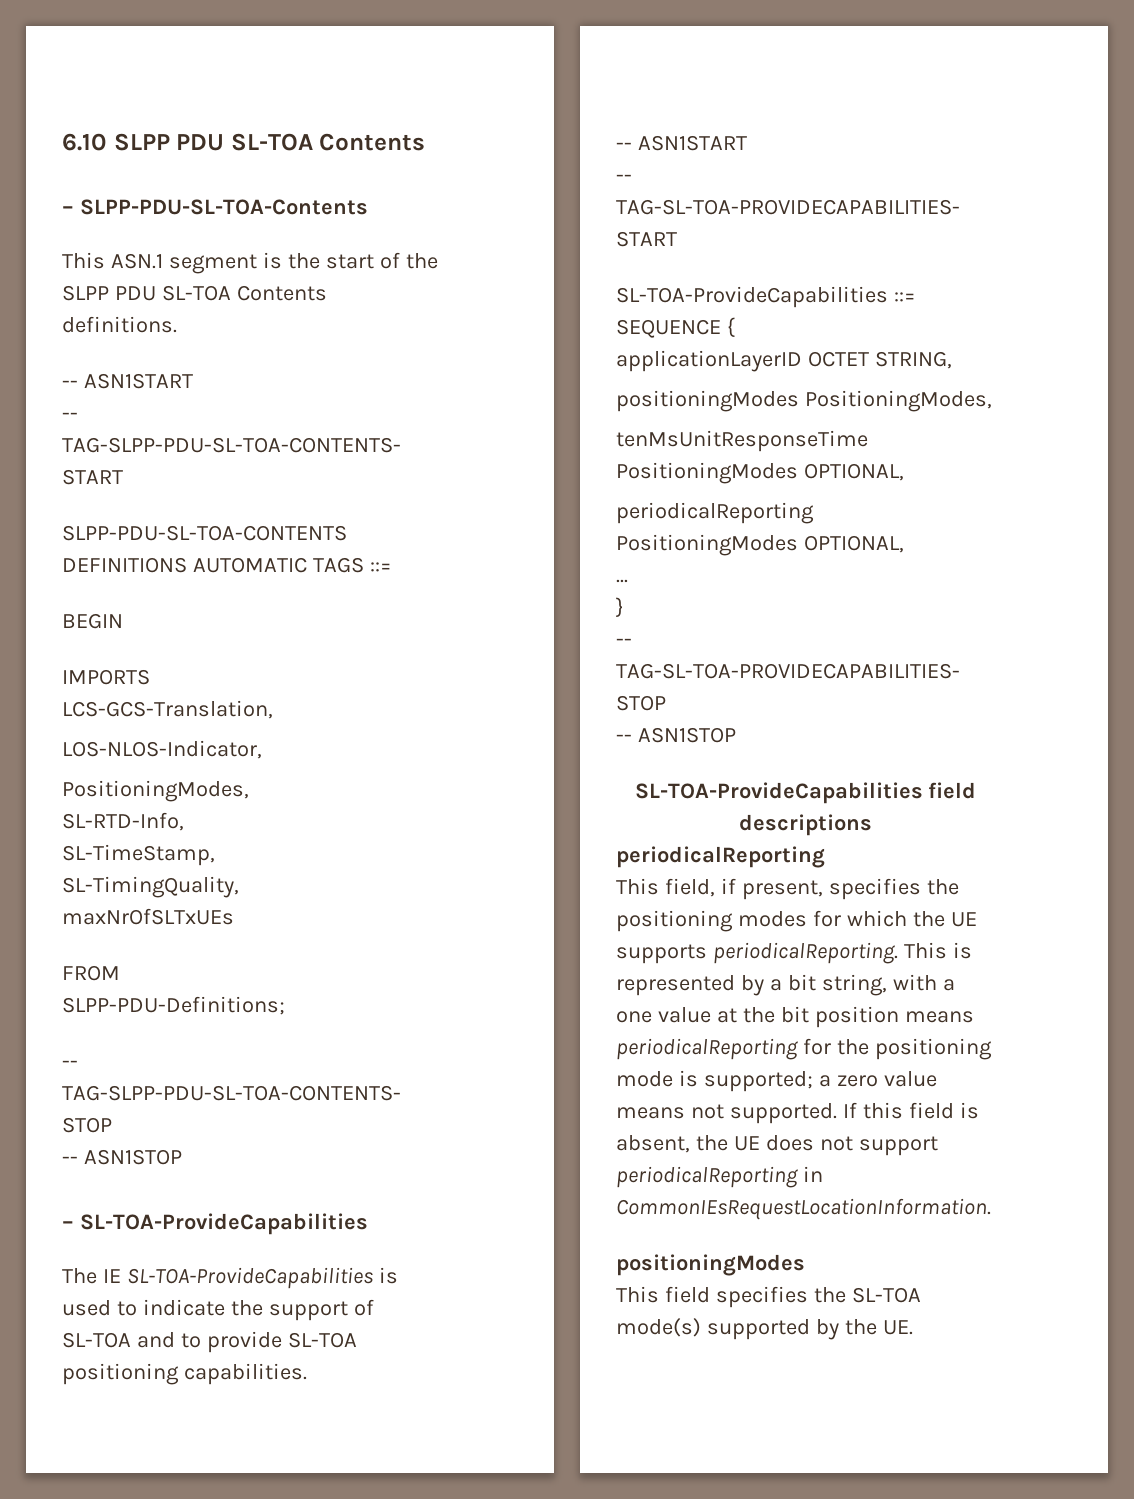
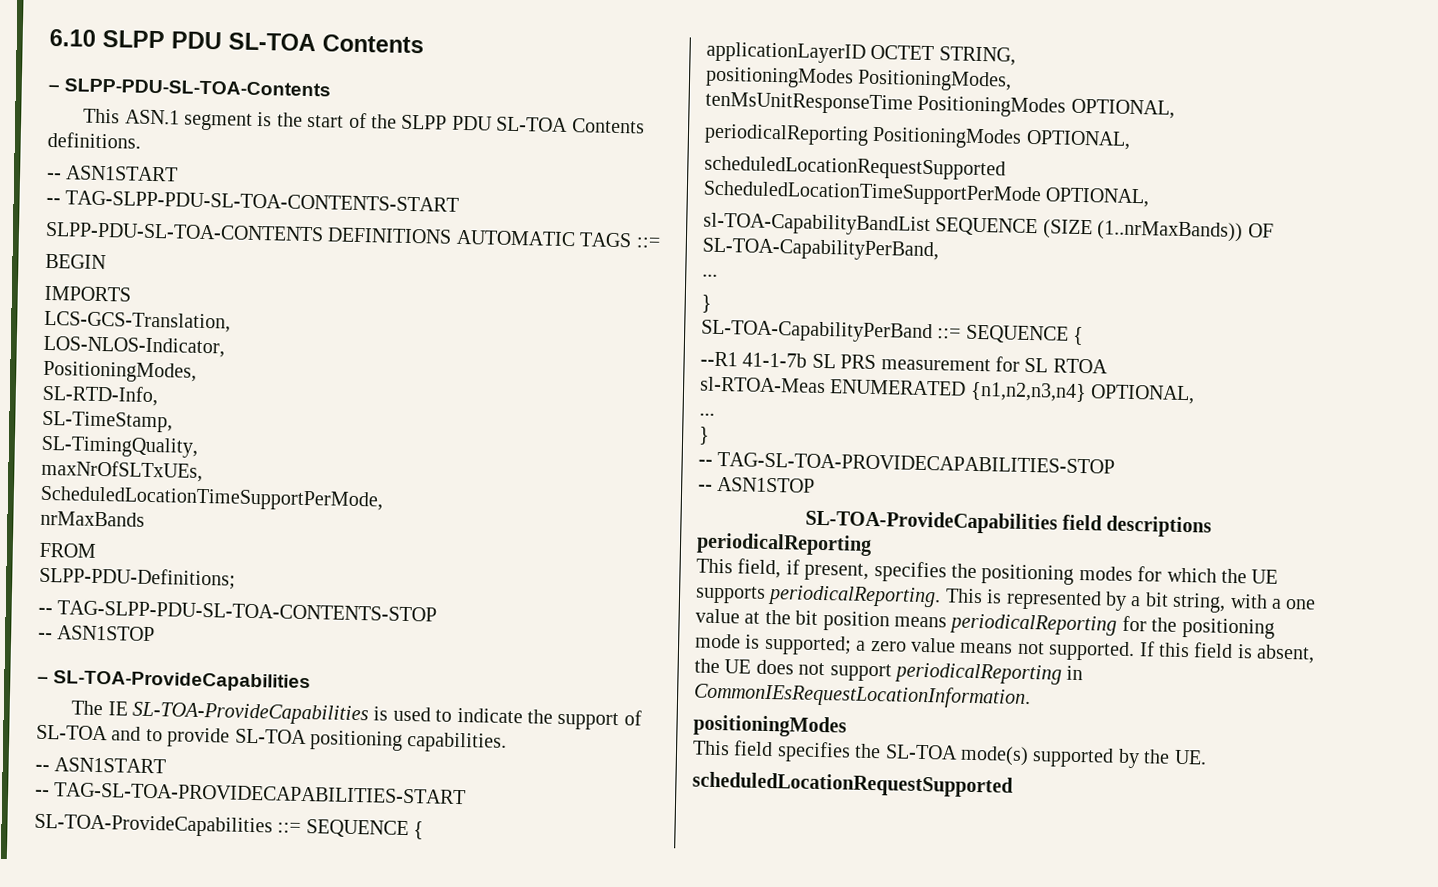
- maxNrOfSLTxUEs
+ maxNrOfSLTxUEs,
+ ScheduledLocationTimeSupportPerMode,
+ nrMaxBands
+ scheduledLocationRequestSupported ScheduledLocationTimeSupportPerMode OPTIONAL,
+ sl-TOA-CapabilityBandList SEQUENCE (SIZE (1..nrMaxBands)) OF SL-TOA-CapabilityPerBand,
+ ...
+ }
+ SL-TOA-CapabilityPerBand ::= SEQUENCE {
+ --R1 41-1-7b SL PRS measurement for SL RTOA
+ sl-RTOA-Meas ENUMERATED {n1,n2,n3,n4} OPTIONAL,
  This field specifies the SL-TOA mode(s) supported by the UE.
+ scheduledLocationRequestSupported

